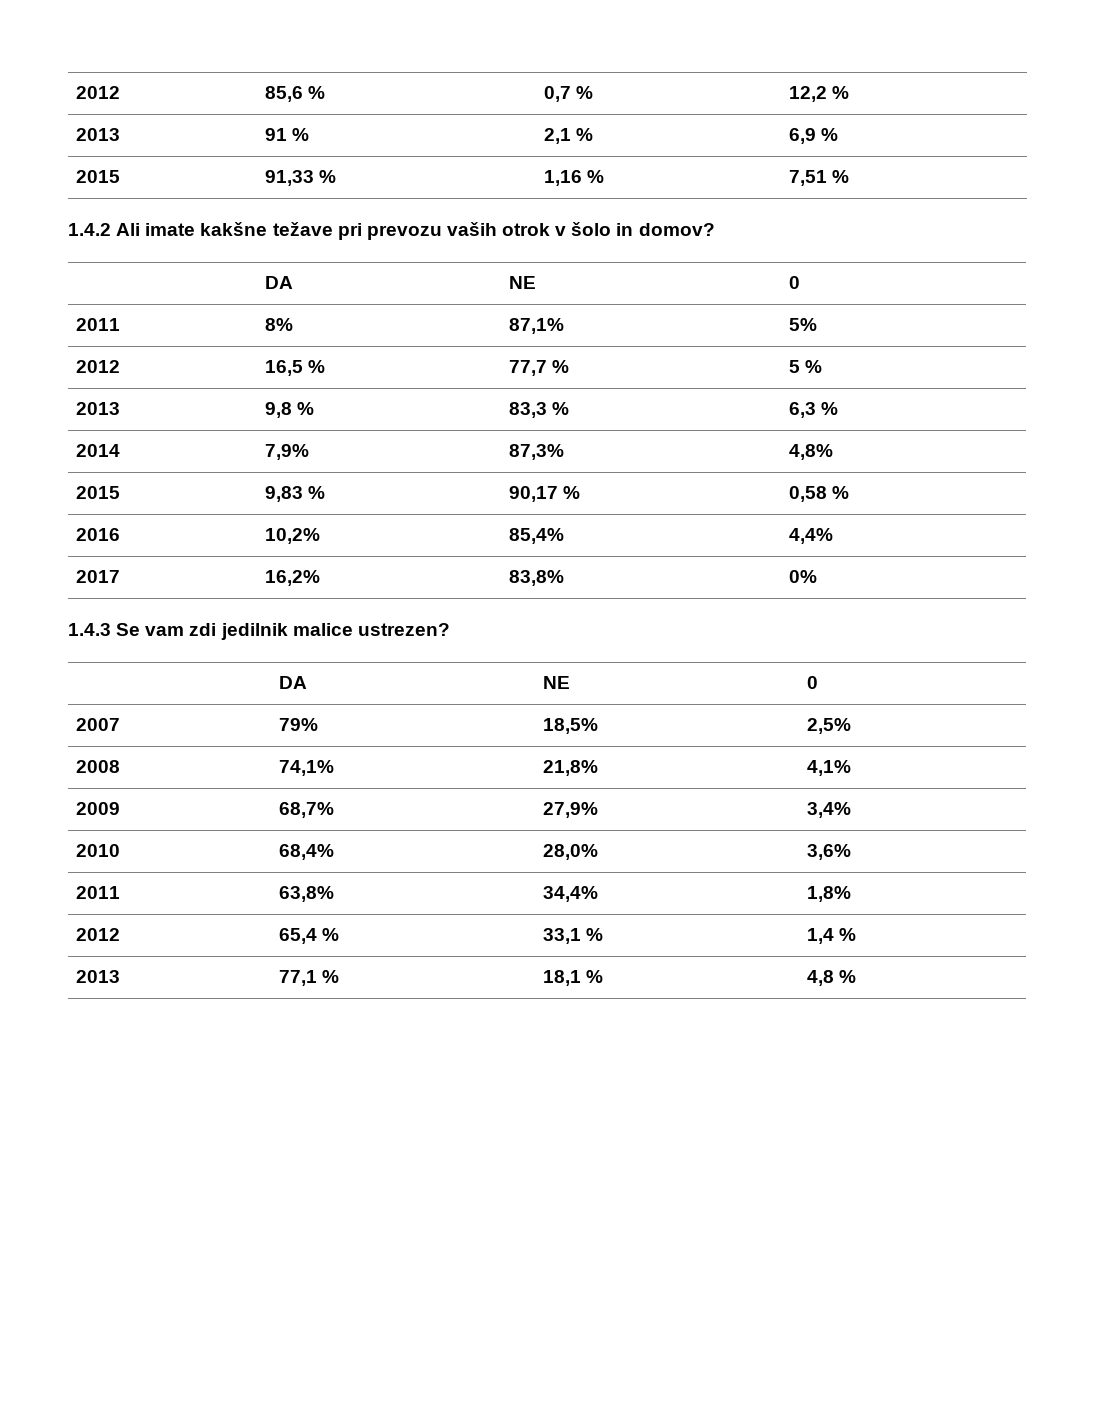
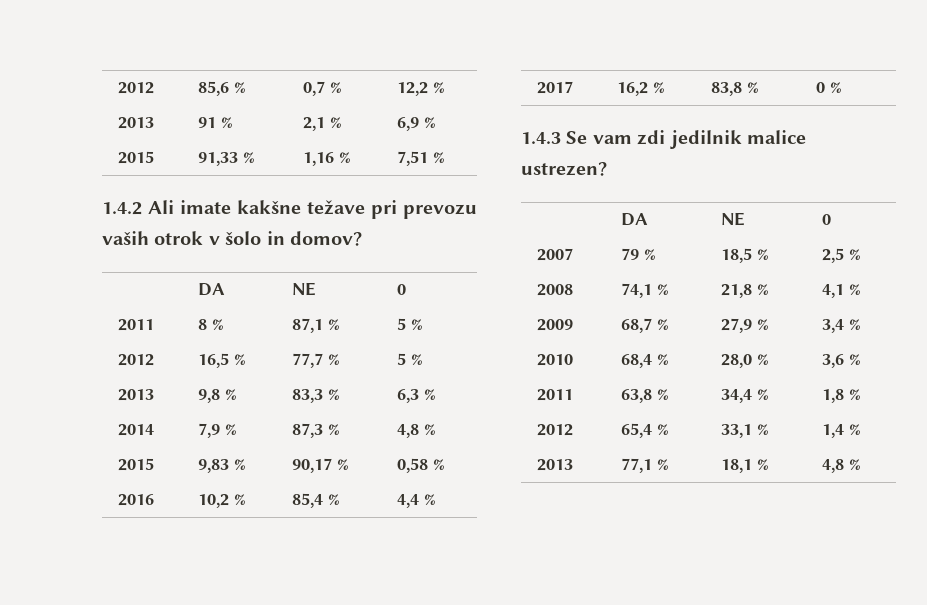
- 2011 | 8% | 87,1% | 5%
+ 2011 | 8 % | 87,1 % | 5 %
- 2014 | 7,9% | 87,3% | 4,8%
+ 2014 | 7,9 % | 87,3 % | 4,8 %
- 2016 | 10,2% | 85,4% | 4,4%
- 2017 | 16,2% | 83,8% | 0%
+ 2016 | 10,2 % | 85,4 % | 4,4 %
+ 2017 | 16,2 % | 83,8 % | 0 %
- 2007 | 79% | 18,5% | 2,5%
- 2008 | 74,1% | 21,8% | 4,1%
- 2009 | 68,7% | 27,9% | 3,4%
- 2010 | 68,4% | 28,0% | 3,6%
- 2011 | 63,8% | 34,4% | 1,8%
+ 2007 | 79 % | 18,5 % | 2,5 %
+ 2008 | 74,1 % | 21,8 % | 4,1 %
+ 2009 | 68,7 % | 27,9 % | 3,4 %
+ 2010 | 68,4 % | 28,0 % | 3,6 %
+ 2011 | 63,8 % | 34,4 % | 1,8 %

